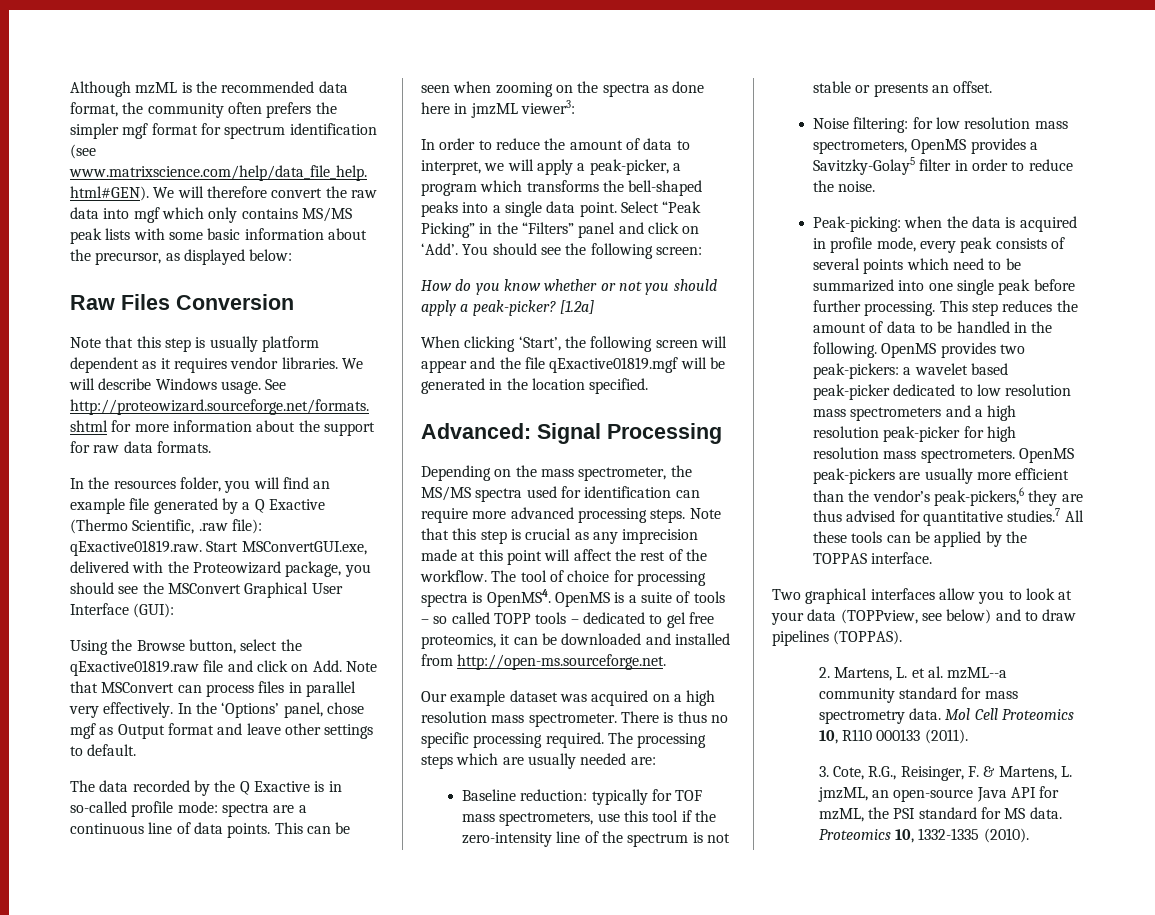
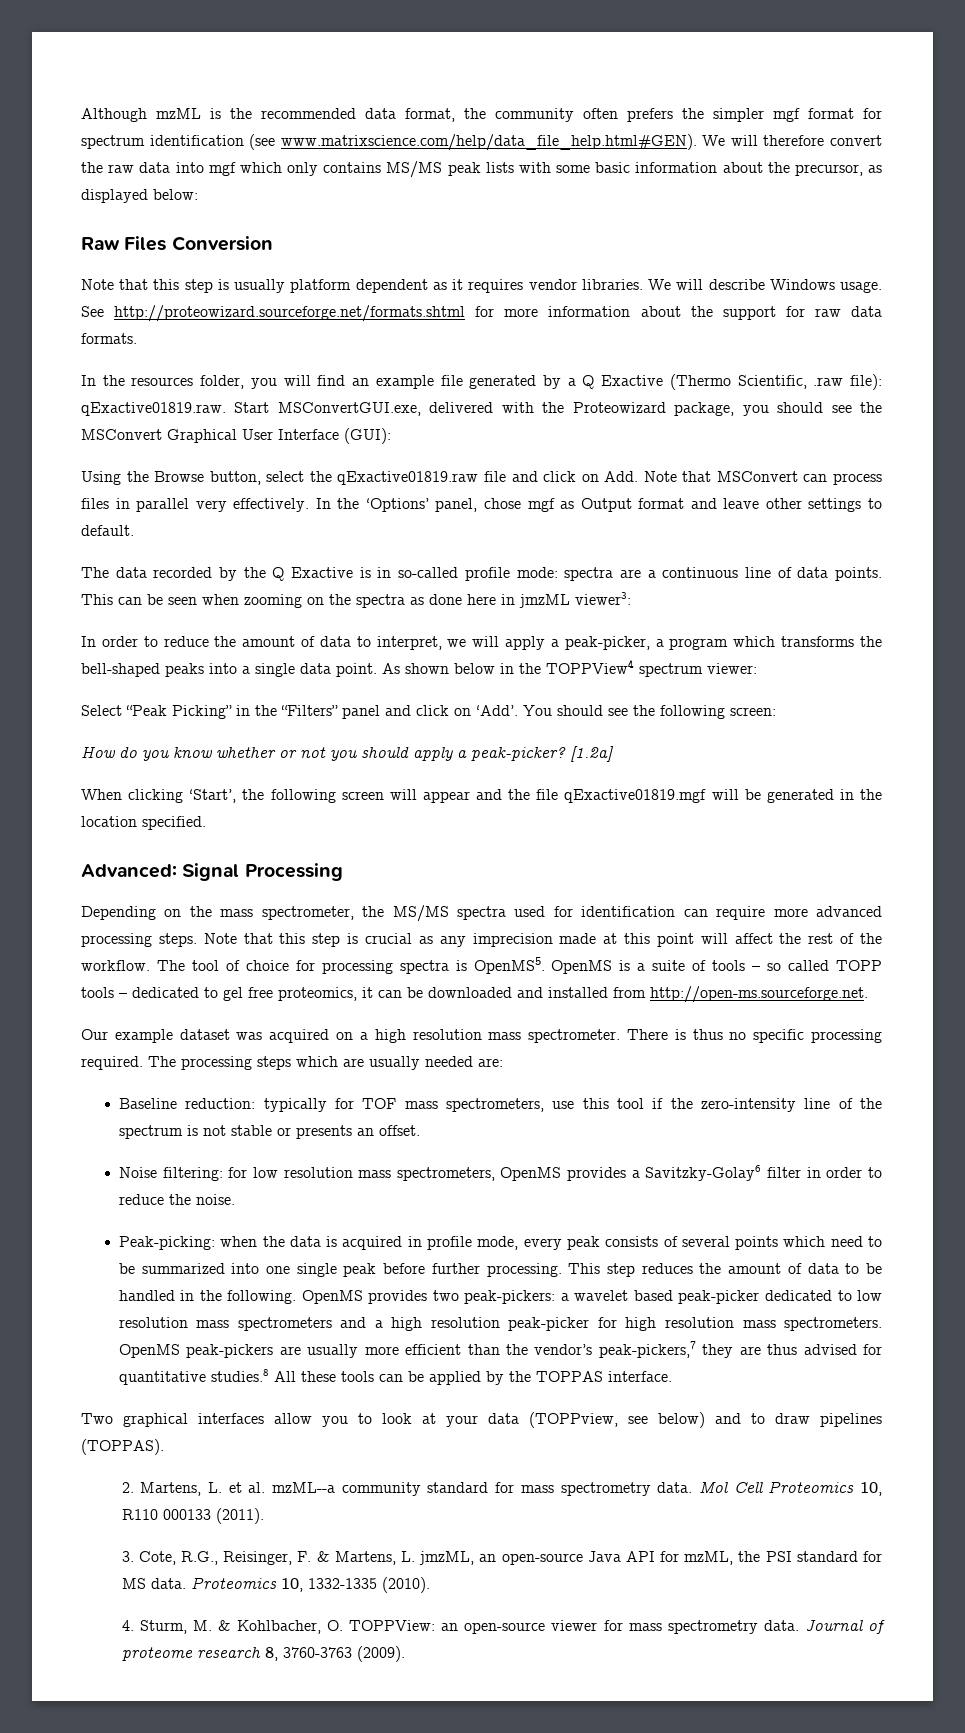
- In order to reduce the amount of data to interpret, we will apply a peak-picker, a program which transforms the bell-shaped peaks into a single data point. Select “Peak Picking” in the “Filters” panel and click on ‘Add’.
+ In order to reduce the amount of data to interpret, we will apply a peak-picker, a program which transforms the bell-shaped peaks into a single data point. As shown below in the TOPPView4 spectrum viewer:
+ Select “Peak Picking” in the “Filters” panel and click on ‘Add’.
- The tool of choice for processing spectra is OpenMS4.
+ The tool of choice for processing spectra is OpenMS5.
- Noise filtering: for low resolution mass spectrometers, OpenMS provides a Savitzky-Golay5 filter in order to reduce the noise.
+ Noise filtering: for low resolution mass spectrometers, OpenMS provides a Savitzky-Golay6 filter in order to reduce the noise.
- OpenMS peak-pickers are usually more efficient than the vendor’s peak-pickers,6 they are thus advised for quantitative studies.7 All these tools can be applied by the TOPPAS interface.
+ OpenMS peak-pickers are usually more efficient than the vendor’s peak-pickers,7 they are thus advised for quantitative studies.8 All these tools can be applied by the TOPPAS interface.
+ 4. Sturm, M. & Kohlbacher, O. TOPPView: an open-source viewer for mass spectrometry data. Journal of proteome research 8, 3760-3763 (2009).

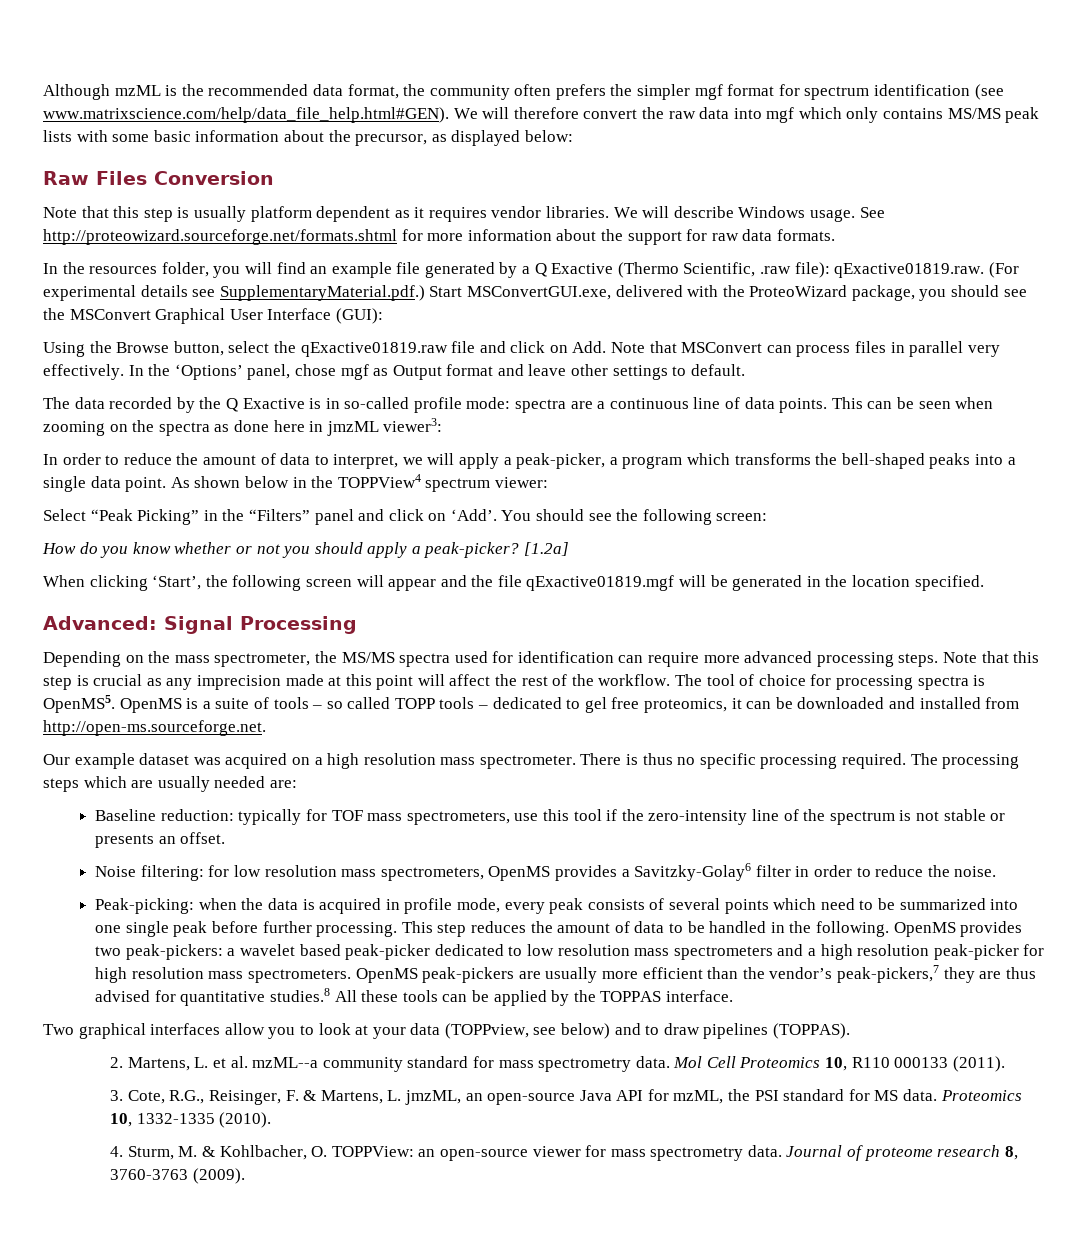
- In the resources folder, you will find an example file generated by a Q Exactive (Thermo Scientific, .raw file): qExactive01819.raw. Start MSConvertGUI.exe, delivered with the Proteowizard package, you should see the MSConvert Graphical User Interface (GUI):
+ In the resources folder, you will find an example file generated by a Q Exactive (Thermo Scientific, .raw file): qExactive01819.raw. (For experimental details see SupplementaryMaterial.pdf.) Start MSConvertGUI.exe, delivered with the ProteoWizard package, you should see the MSConvert Graphical User Interface (GUI):

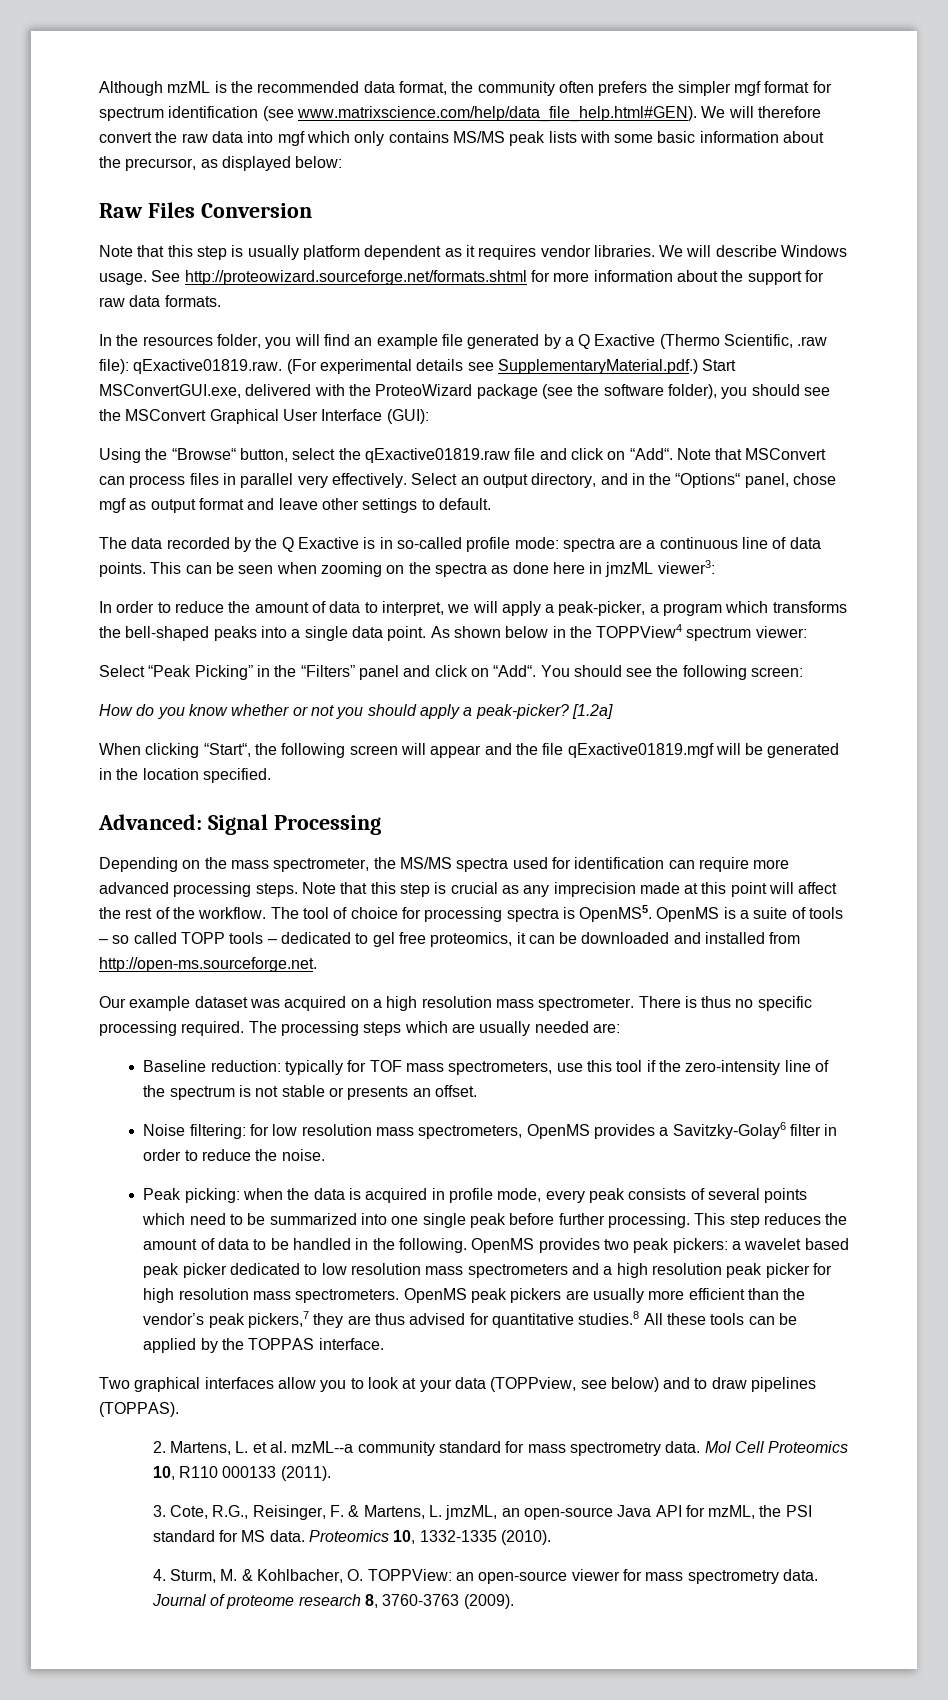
- In the resources folder, you will find an example file generated by a Q Exactive (Thermo Scientific, .raw file): qExactive01819.raw. (For experimental details see SupplementaryMaterial.pdf.) Start MSConvertGUI.exe, delivered with the ProteoWizard package, you should see the MSConvert Graphical User Interface (GUI):
+ In the resources folder, you will find an example file generated by a Q Exactive (Thermo Scientific, .raw file): qExactive01819.raw. (For experimental details see SupplementaryMaterial.pdf.) Start MSConvertGUI.exe, delivered with the ProteoWizard package (see the software folder), you should see the MSConvert Graphical User Interface (GUI):
- Using the Browse button, select the qExactive01819.raw file and click on Add. Note that MSConvert can process files in parallel very effectively.
+ Using the “Browse“ button, select the qExactive01819.raw file and click on “Add“. Note that MSConvert can process files in parallel very effectively.
- In the ‘Options’ panel, chose mgf as Output format and leave other settings to default.
+ Select an output directory, and in the “Options“ panel, chose mgf as output format and leave other settings to default.
- Select “Peak Picking” in the “Filters” panel and click on ‘Add’.
+ Select “Peak Picking” in the “Filters” panel and click on “Add“.
- When clicking ‘Start’, the following screen will appear and the file qExactive01819.mgf will be generated in the location specified.
+ When clicking “Start“, the following screen will appear and the file qExactive01819.mgf will be generated in the location specified.
- Peak-picking: when the data is acquired in profile mode, every peak consists of several points which need to be summarized into one single peak before further processing.
+ Peak picking: when the data is acquired in profile mode, every peak consists of several points which need to be summarized into one single peak before further processing.
- OpenMS provides two peak-pickers: a wavelet based peak-picker dedicated to low resolution mass spectrometers and a high resolution peak-picker for high resolution mass spectrometers.
+ OpenMS provides two peak pickers: a wavelet based peak picker dedicated to low resolution mass spectrometers and a high resolution peak picker for high resolution mass spectrometers.
- OpenMS peak-pickers are usually more efficient than the vendor’s peak-pickers,7 they are thus advised for quantitative studies.8 All these tools can be applied by the TOPPAS interface.
+ OpenMS peak pickers are usually more efficient than the vendor’s peak pickers,7 they are thus advised for quantitative studies.8 All these tools can be applied by the TOPPAS interface.

